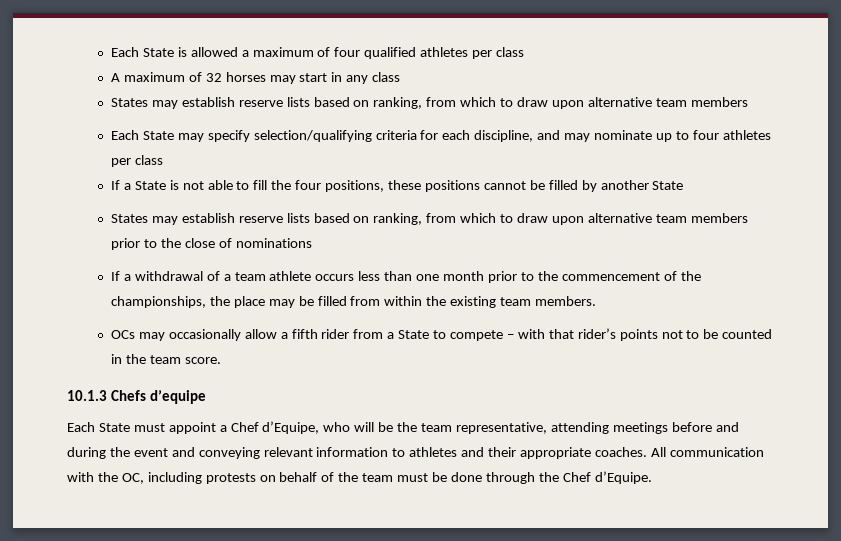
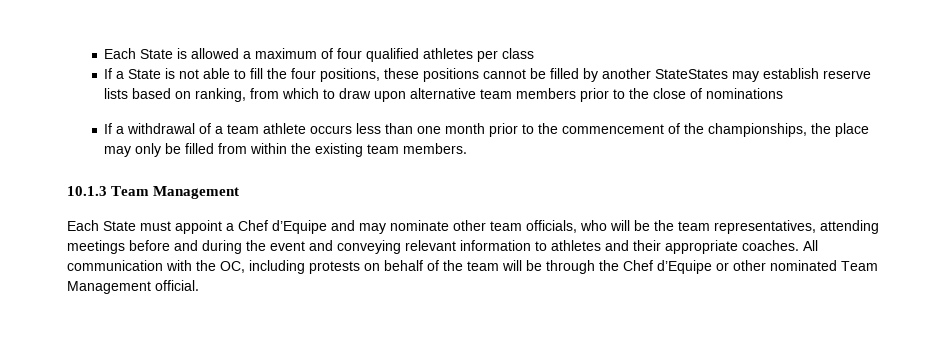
- A maximum of 32 horses may start in any class
- States may establish reserve lists based on ranking, from which to draw upon alternative team members
- Each State may specify selection/qualifying criteria for each discipline, and may nominate up to four athletes per class
- If a State is not able to fill the four positions, these positions cannot be filled by another State
- States may establish reserve lists based on ranking, from which to draw upon alternative team members prior to the close of nominations
+ If a State is not able to fill the four positions, these positions cannot be filled by another StateStates may establish reserve lists based on ranking, from which to draw upon alternative team members prior to the close of nominations
- If a withdrawal of a team athlete occurs less than one month prior to the commencement of the championships, the place may be filled from within the existing team members.
+ If a withdrawal of a team athlete occurs less than one month prior to the commencement of the championships, the place may only be filled from within the existing team members.
- OCs may occasionally allow a fifth rider from a State to compete – with that rider’s points not to be counted in the team score.
- 10.1.3 Chefs d’equipe
+ 10.1.3 Team Management
- Each State must appoint a Chef d’Equipe, who will be the team representative, attending meetings before and during the event and conveying relevant information to athletes and their appropriate coaches.
+ Each State must appoint a Chef d’Equipe and may nominate other team officials, who will be the team representatives, attending meetings before and during the event and conveying relevant information to athletes and their appropriate coaches.
- All communication with the OC, including protests on behalf of the team must be done through the Chef d’Equipe.
+ All communication with the OC, including protests on behalf of the team will be through the Chef d’Equipe or other nominated Team Management official.

